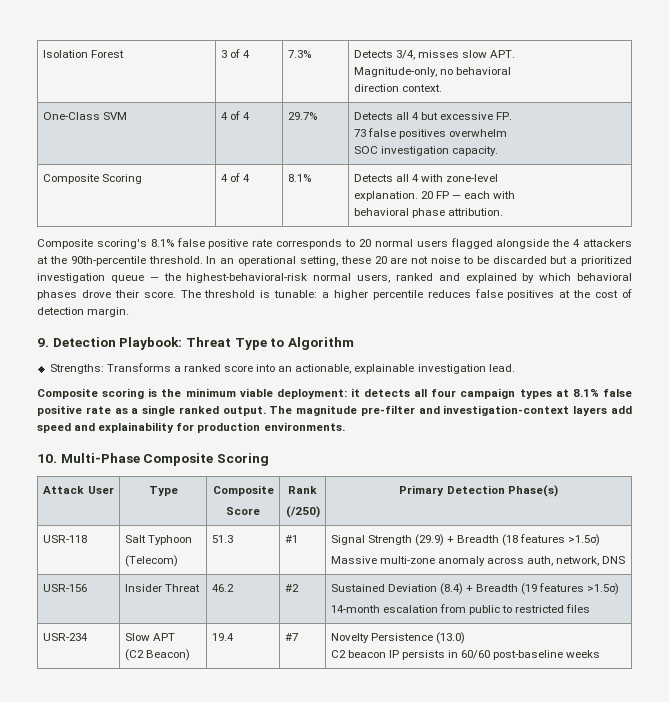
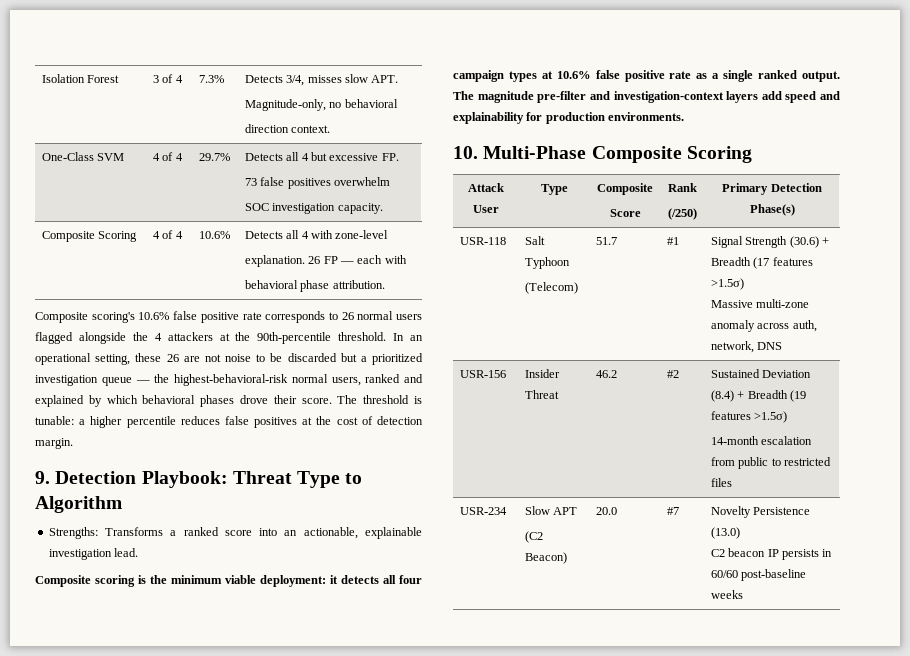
- Composite Scoring | 4 of 4 | 8.1% | Detects all 4 with zone-level
- explanation. 20 FP — each with
+ Composite Scoring | 4 of 4 | 10.6% | Detects all 4 with zone-level
+ explanation. 26 FP — each with
- Composite scoring's 8.1% false positive rate corresponds to 20 normal users flagged alongside the 4 attackers at the 90th-percentile threshold.
+ Composite scoring's 10.6% false positive rate corresponds to 26 normal users flagged alongside the 4 attackers at the 90th-percentile threshold.
- In an operational setting, these 20 are not noise to be discarded but a prioritized investigation queue — the highest-behavioral-risk normal users, ranked and explained by which behavioral phases drove their score.
+ In an operational setting, these 26 are not noise to be discarded but a prioritized investigation queue — the highest-behavioral-risk normal users, ranked and explained by which behavioral phases drove their score.
- Composite scoring is the minimum viable deployment: it detects all four campaign types at 8.1% false positive rate as a single ranked output.
+ Composite scoring is the minimum viable deployment: it detects all four campaign types at 10.6% false positive rate as a single ranked output.
  USR-118 | Salt Typhoon
- (Telecom) | 51.3 | #1 | Signal Strength (29.9) + Breadth (18 features >1.5σ)
+ (Telecom) | 51.7 | #1 | Signal Strength (30.6) + Breadth (17 features >1.5σ)
  USR-234 | Slow APT
- (C2 Beacon) | 19.4 | #7 | Novelty Persistence (13.0)
+ (C2 Beacon) | 20.0 | #7 | Novelty Persistence (13.0)

